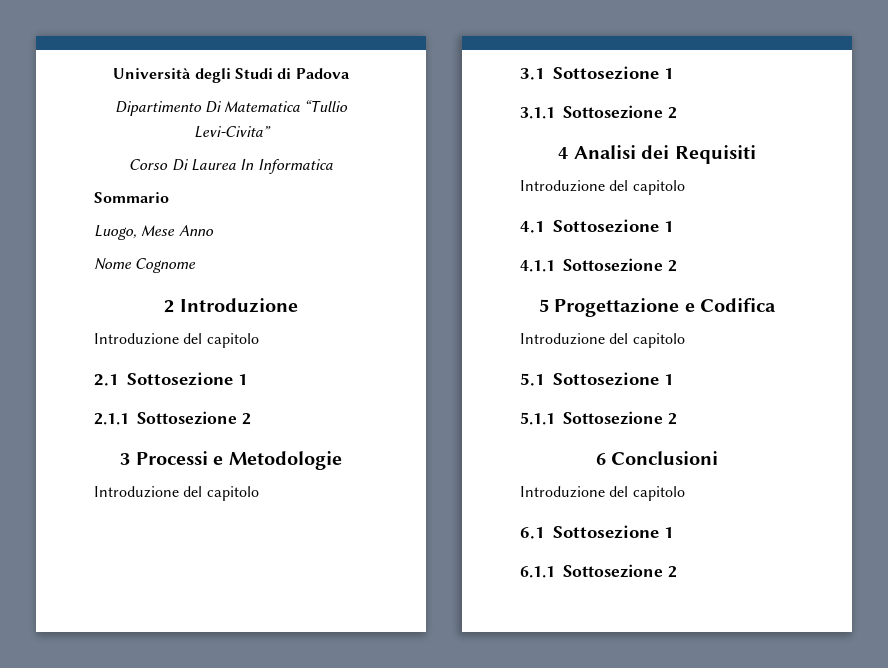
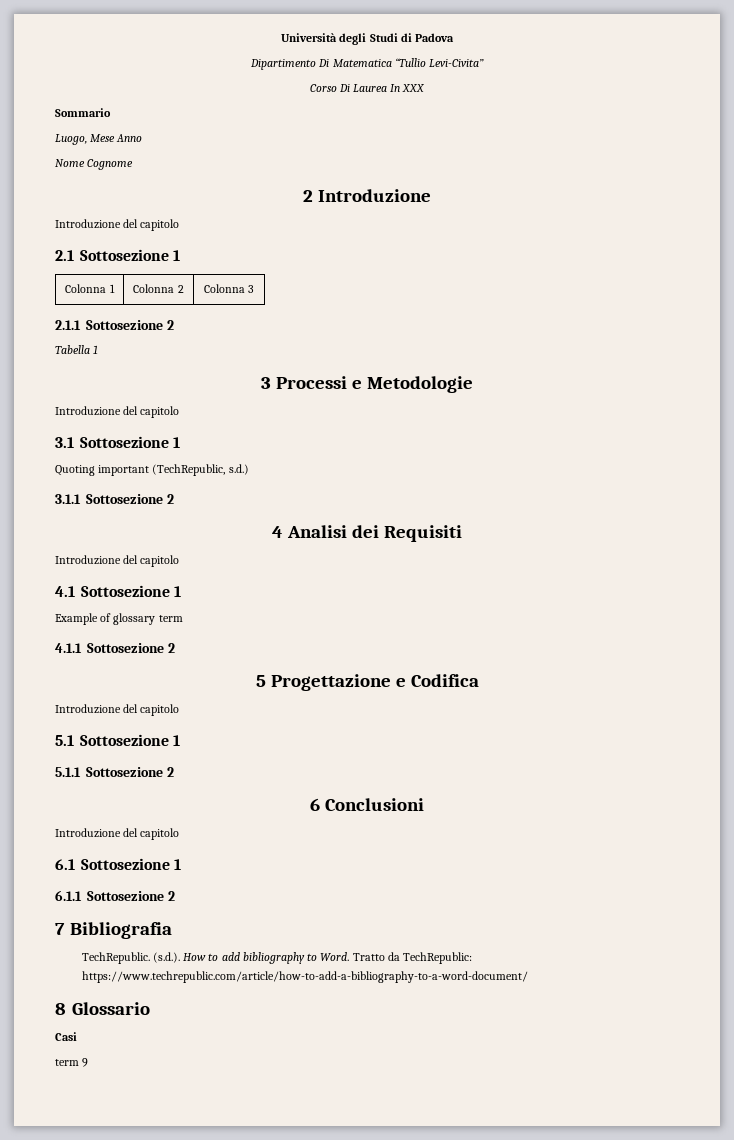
- Corso Di Laurea In Informatica
+ Corso Di Laurea In XXX
+ Colonna 1 | Colonna 2 | Colonna 3
+ Tabella 1
+ Quoting important (TechRepublic, s.d.)
+ Example of glossary term
+ 7 Bibliografia
+ TechRepublic. (s.d.). How to add bibliography to Word. Tratto da TechRepublic: https://www.techrepublic.com/article/how-to-add-a-bibliography-to-a-word-document/
+ 8 Glossario
+ Casi
+ term 9

